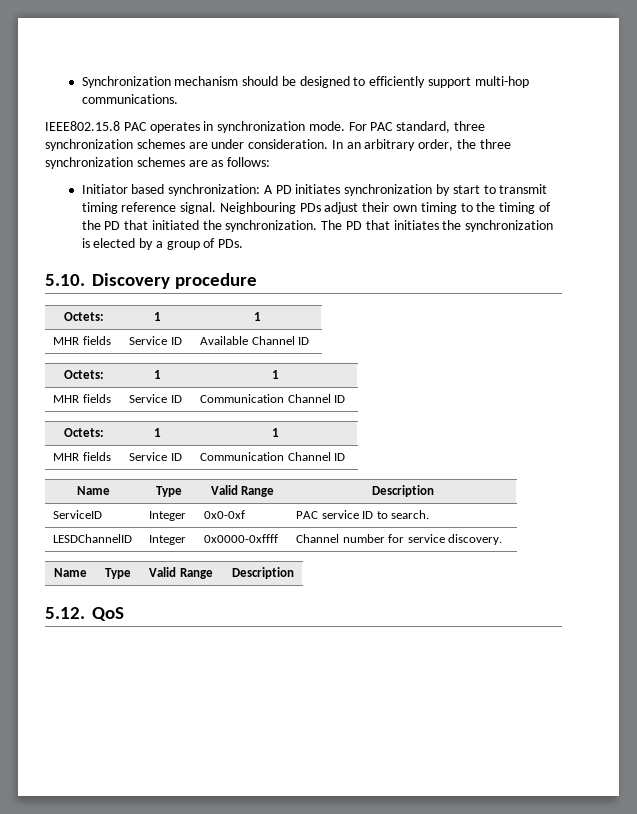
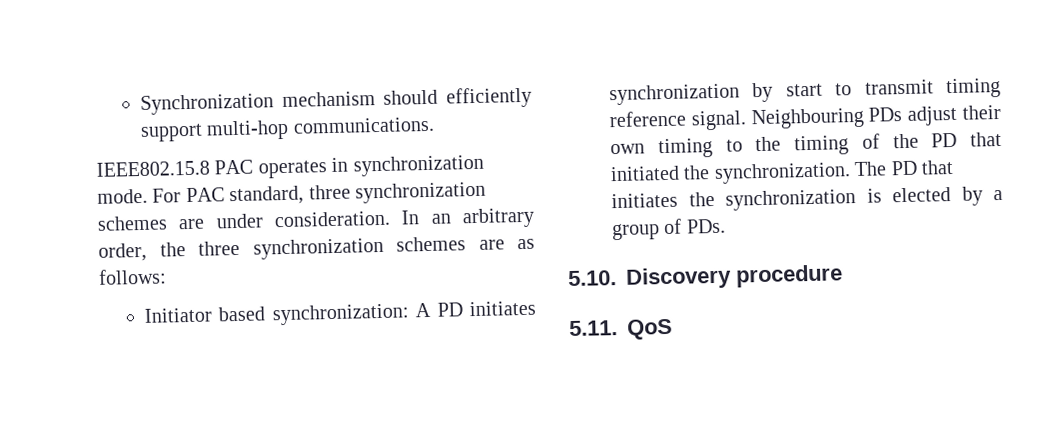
- Synchronization mechanism should be designed to efficiently support multi-hop communications.
+ Synchronization mechanism should efficiently support multi-hop communications.
  5.10. Discovery procedure
- Octets: | 1 | 1
- MHR fields | Service ID | Available Channel ID
- Octets: | 1 | 1
- MHR fields | Service ID | Communication Channel ID
- Octets: | 1 | 1
- MHR fields | Service ID | Communication Channel ID
- Name | Type | Valid Range | Description
- ServiceID | Integer | 0x0-0xf | PAC service ID to search.
- LESDChannelID | Integer | 0x0000-0xffff | Channel number for service discovery.
- Name | Type | Valid Range | Description
- 5.12. QoS
+ 5.11. QoS

